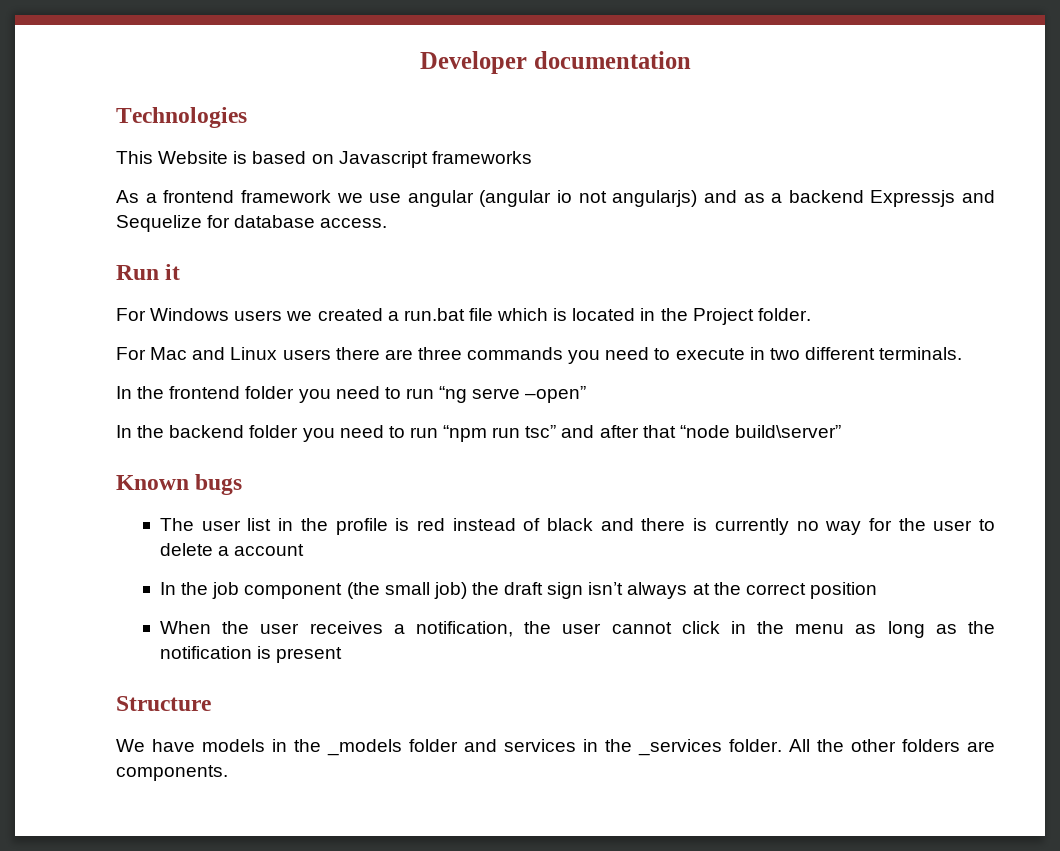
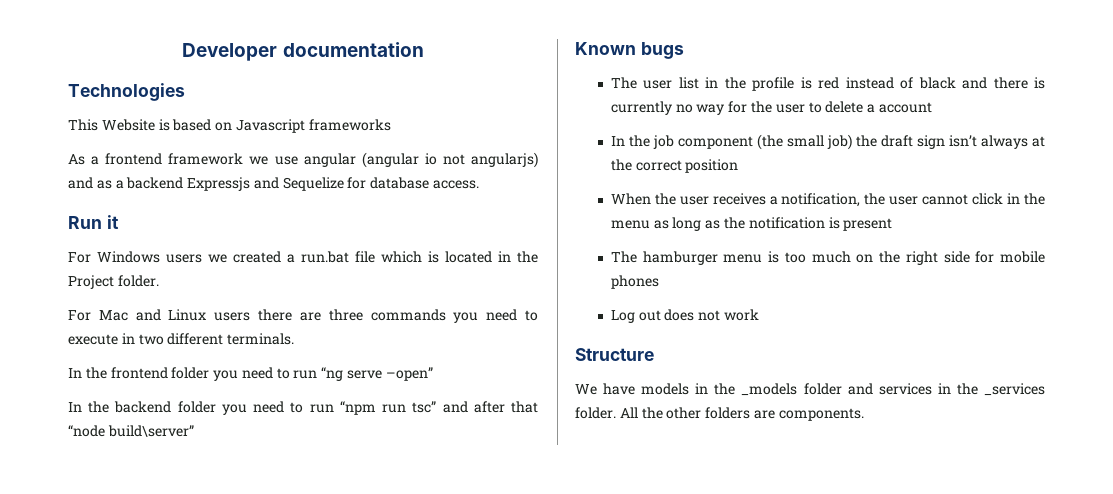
+ The hamburger menu is too much on the right side for mobile phones
+ Log out does not work

